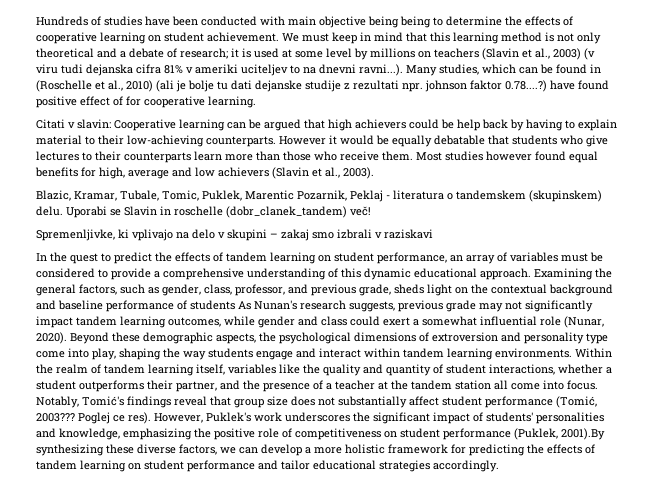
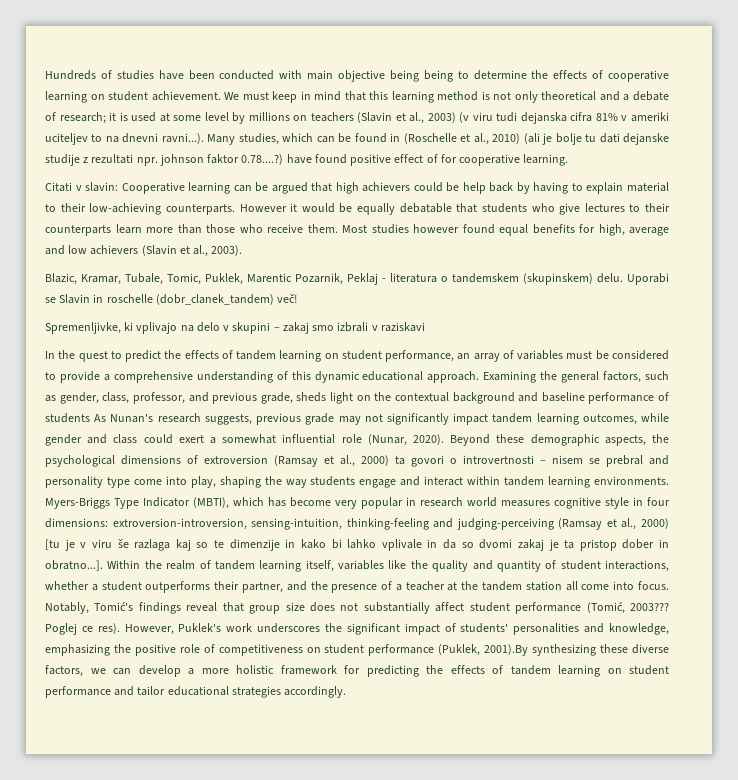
- Beyond these demographic aspects, the psychological dimensions of extroversion and personality type come into play, shaping the way students engage and interact within tandem learning environments.
+ Beyond these demographic aspects, the psychological dimensions of extroversion (Ramsay et al., 2000) ta govori o introvertnosti – nisem se prebral and personality type come into play, shaping the way students engage and interact within tandem learning environments.
- Within the realm of tandem learning itself, variables like the quality and quantity of student interactions, whether a student outperforms their partner, and the presence of a teacher at the tandem station all come into focus.
+ Myers-Briggs Type Indicator (MBTI), which has become very popular in research world measures cognitive style in four dimensions: extroversion-introversion, sensing-intuition, thinking-feeling and judging-perceiving (Ramsay et al., 2000) [tu je v viru še razlaga kaj so te dimenzije in kako bi lahko vplivale in da so dvomi zakaj je ta pristop dober in obratno...]. Within the realm of tandem learning itself, variables like the quality and quantity of student interactions, whether a student outperforms their partner, and the presence of a teacher at the tandem station all come into focus.

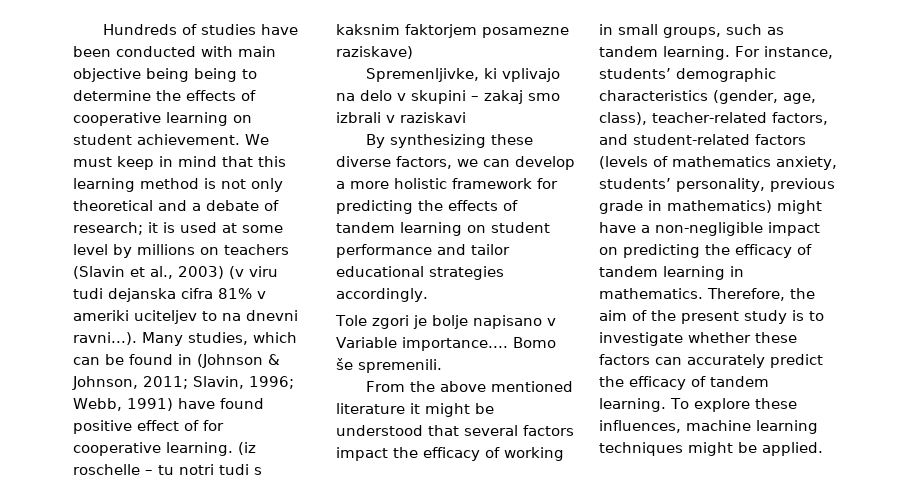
- We must keep in mind that this learning method is not only theoretical and a debate of research; it is used at some level by millions on teachers (Slavin et al., 2003) (v viru tudi dejanska cifra 81% v ameriki uciteljev to na dnevni ravni...). Many studies, which can be found in (Roschelle et al., 2010) (ali je bolje tu dati dejanske studije z rezultati npr. johnson faktor 0.78....?) have found positive effect of for cooperative learning.
- Citati v slavin: Cooperative learning can be argued that high achievers could be help back by having to explain material to their low-achieving counterparts. However it would be equally debatable that students who give lectures to their counterparts learn more than those who receive them. Most studies however found equal benefits for high, average and low achievers (Slavin et al., 2003).
- Blazic, Kramar, Tubale, Tomic, Puklek, Marentic Pozarnik, Peklaj - literatura o tandemskem (skupinskem) delu. Uporabi se Slavin in roschelle (dobr_clanek_tandem) več!
+ We must keep in mind that this learning method is not only theoretical and a debate of research; it is used at some level by millions on teachers (Slavin et al., 2003) (v viru tudi dejanska cifra 81% v ameriki uciteljev to na dnevni ravni...). Many studies, which can be found in (Johnson & Johnson, 2011; Slavin, 1996; Webb, 1991) have found positive effect of for cooperative learning. (iz roschelle – tu notri tudi s kaksnim faktorjem posamezne raziskave)
- In the quest to predict the effects of tandem learning on student performance, an array of variables must be considered to provide a comprehensive understanding of this dynamic educational approach. Examining the general factors, such as gender, class, professor, and previous grade, sheds light on the contextual background and baseline performance of students As Nunan's research suggests, previous grade may not significantly impact tandem learning outcomes, while gender and class could exert a somewhat influential role (Nunar, 2020). Beyond these demographic aspects, the psychological dimensions of extroversion (Ramsay et al., 2000) ta govori o introvertnosti – nisem se prebral and personality type come into play, shaping the way students engage and interact within tandem learning environments. Myers-Briggs Type Indicator (MBTI), which has become very popular in research world measures cognitive style in four dimensions: extroversion-introversion, sensing-intuition, thinking-feeling and judging-perceiving (Ramsay et al., 2000) [tu je v viru še razlaga kaj so te dimenzije in kako bi lahko vplivale in da so dvomi zakaj je ta pristop dober in obratno...]. Within the realm of tandem learning itself, variables like the quality and quantity of student interactions, whether a student outperforms their partner, and the presence of a teacher at the tandem station all come into focus. Notably, Tomić's findings reveal that group size does not substantially affect student performance (Tomić, 2003??? Poglej ce res). However, Puklek's work underscores the significant impact of students' personalities and knowledge, emphasizing the positive role of competitiveness on student performance (Puklek, 2001).By synthesizing these diverse factors, we can develop a more holistic framework for predicting the effects of tandem learning on student performance and tailor educational strategies accordingly.
+ By synthesizing these diverse factors, we can develop a more holistic framework for predicting the effects of tandem learning on student performance and tailor educational strategies accordingly.
+ Tole zgori je bolje napisano v Variable importance.... Bomo še spremenili.
+ From the above mentioned literature it might be understood that several factors impact the efficacy of working in small groups, such as tandem learning. For instance, students’ demographic characteristics (gender, age, class), teacher-related factors, and student-related factors (levels of mathematics anxiety, students’ personality, previous grade in mathematics) might have a non-negligible impact on predicting the efficacy of tandem learning in mathematics. Therefore, the aim of the present study is to investigate whether these factors can accurately predict the efficacy of tandem learning. To explore these influences, machine learning techniques might be applied.

